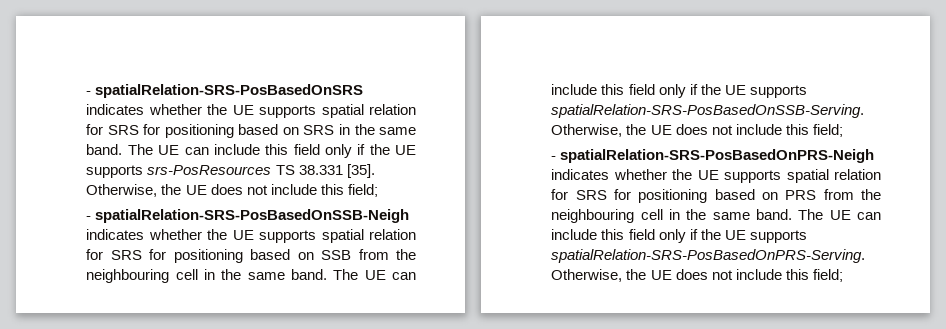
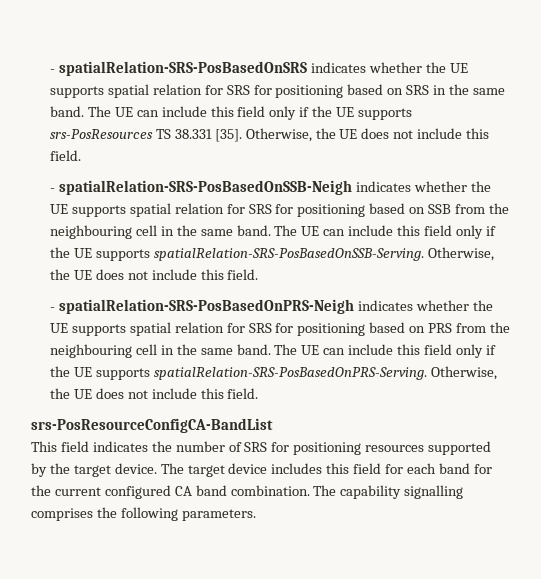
- The UE can include this field only if the UE supports srs-PosResources TS 38.331 [35]. Otherwise, the UE does not include this field;
+ The UE can include this field only if the UE supports srs-PosResources TS 38.331 [35]. Otherwise, the UE does not include this field.
- The UE can include this field only if the UE supports spatialRelation-SRS-PosBasedOnSSB-Serving. Otherwise, the UE does not include this field;
+ The UE can include this field only if the UE supports spatialRelation-SRS-PosBasedOnSSB-Serving. Otherwise, the UE does not include this field.
- The UE can include this field only if the UE supports spatialRelation-SRS-PosBasedOnPRS-Serving. Otherwise, the UE does not include this field;
+ The UE can include this field only if the UE supports spatialRelation-SRS-PosBasedOnPRS-Serving. Otherwise, the UE does not include this field.
+ srs-PosResourceConfigCA-BandList
+ This field indicates the number of SRS for positioning resources supported by the target device. The target device includes this field for each band for the current configured CA band combination. The capability signalling comprises the following parameters.

